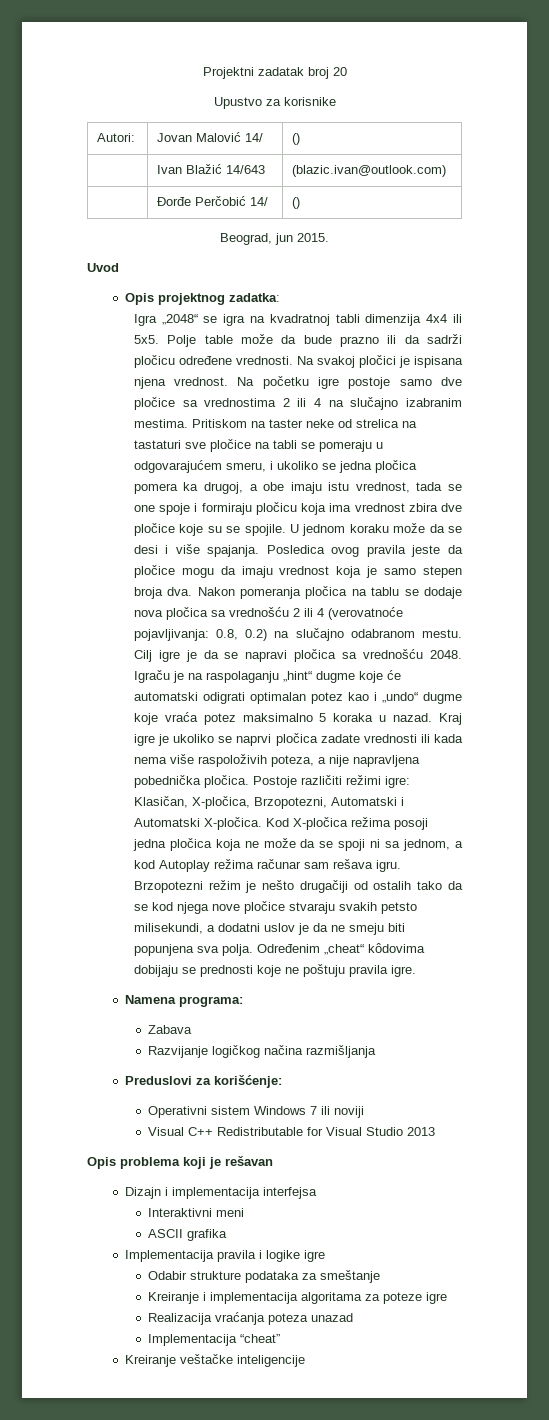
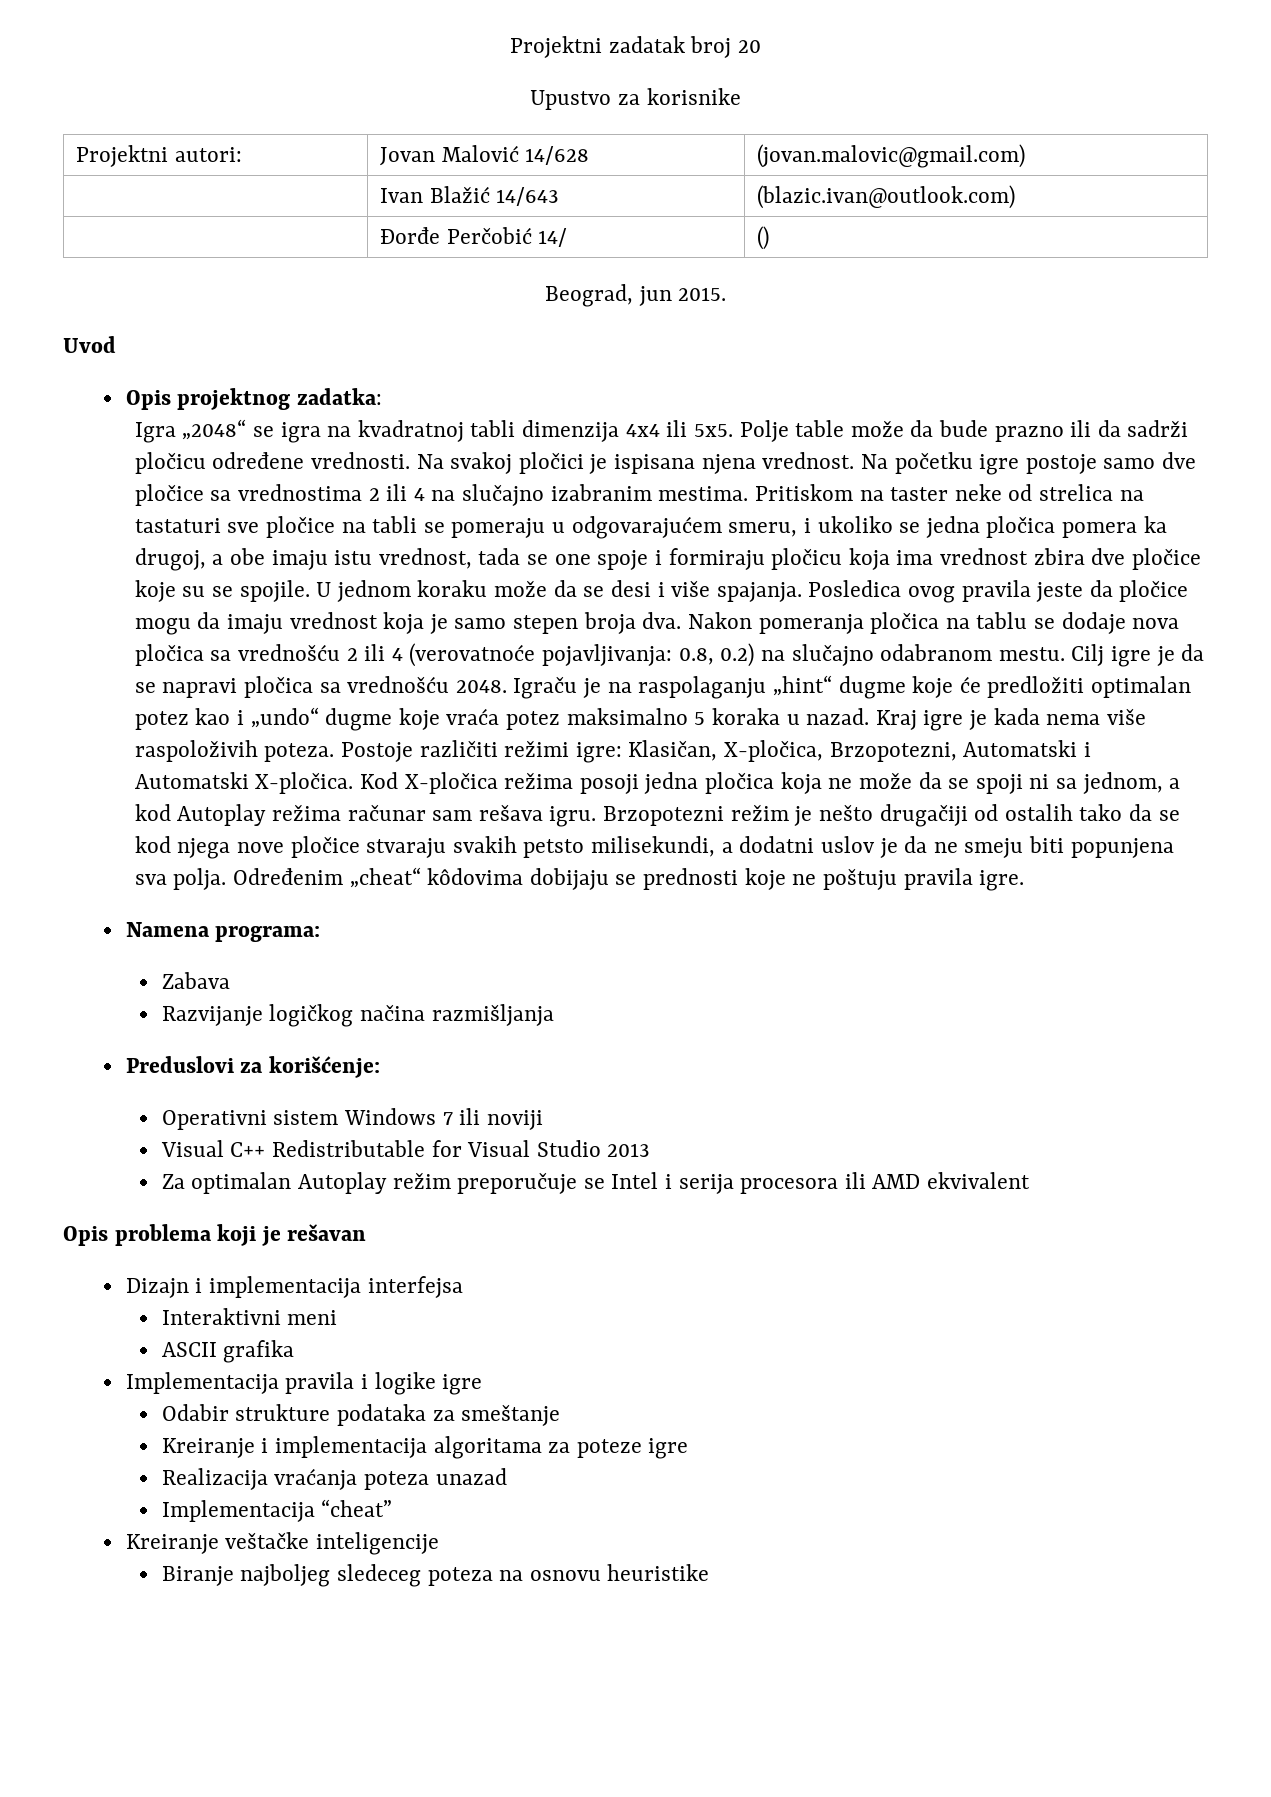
- Autori: | Jovan Malović 14/ | ()
+ Projektni autori: | Jovan Malović 14/628 | (jovan.malovic@gmail.com)
- Igraču je na raspolaganju „hint“ dugme koje će automatski odigrati optimalan potez kao i „undo“ dugme koje vraća potez maksimalno 5 koraka u nazad.
+ Igraču je na raspolaganju „hint“ dugme koje će predložiti optimalan potez kao i „undo“ dugme koje vraća potez maksimalno 5 koraka u nazad.
- Kraj igre je ukoliko se naprvi pločica zadate vrednosti ili kada nema više raspoloživih poteza, a nije napravljena pobednička pločica.
+ Kraj igre je kada nema više raspoloživih poteza.
+ Za optimalan Autoplay režim preporučuje se Intel i serija procesora ili AMD ekvivalent
+ Biranje najboljeg sledeceg poteza na osnovu heuristike

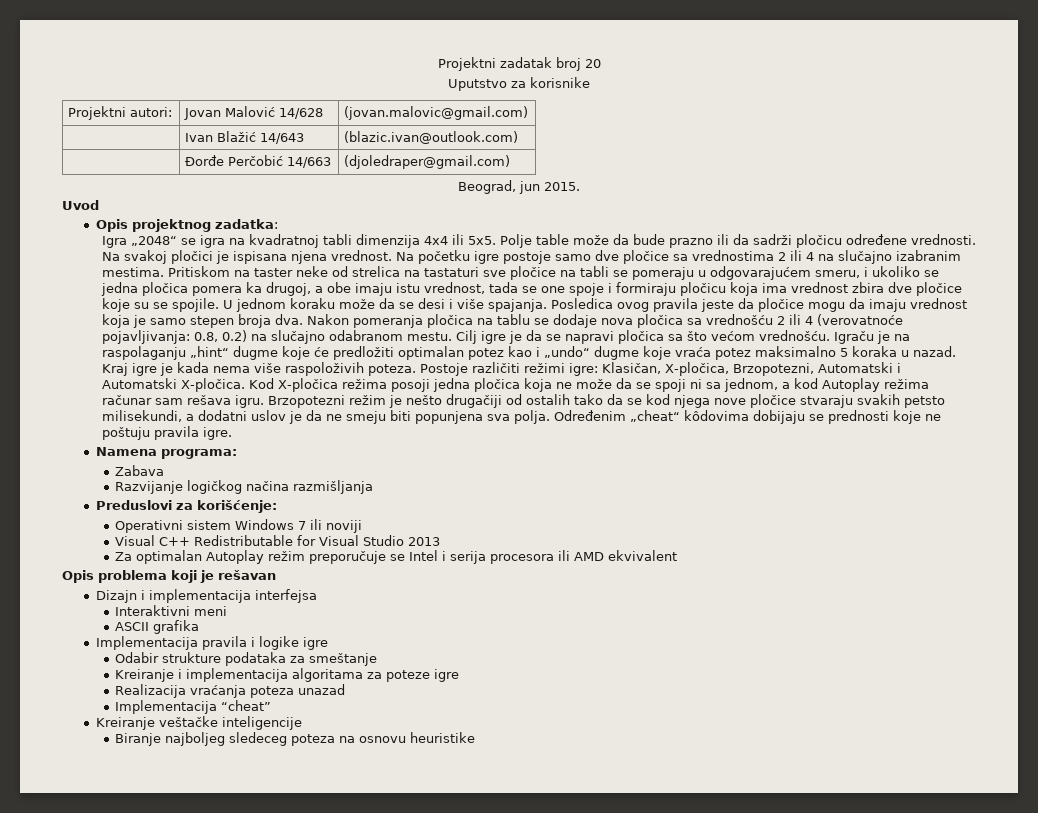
- Upustvo za korisnike
+ Uputstvo za korisnike
- | Đorđe Perčobić 14/ | ()
+ | Đorđe Perčobić 14/663 | (djoledraper@gmail.com)
- Cilj igre je da se napravi pločica sa vrednošću 2048.
+ Cilj igre je da se napravi pločica sa što većom vrednošću.

